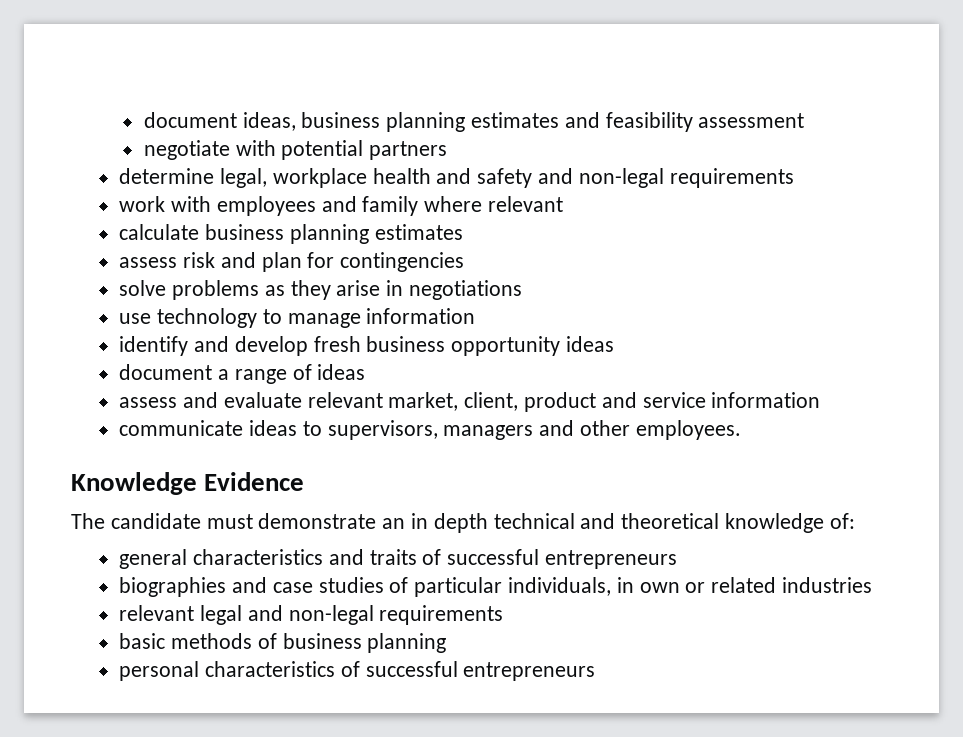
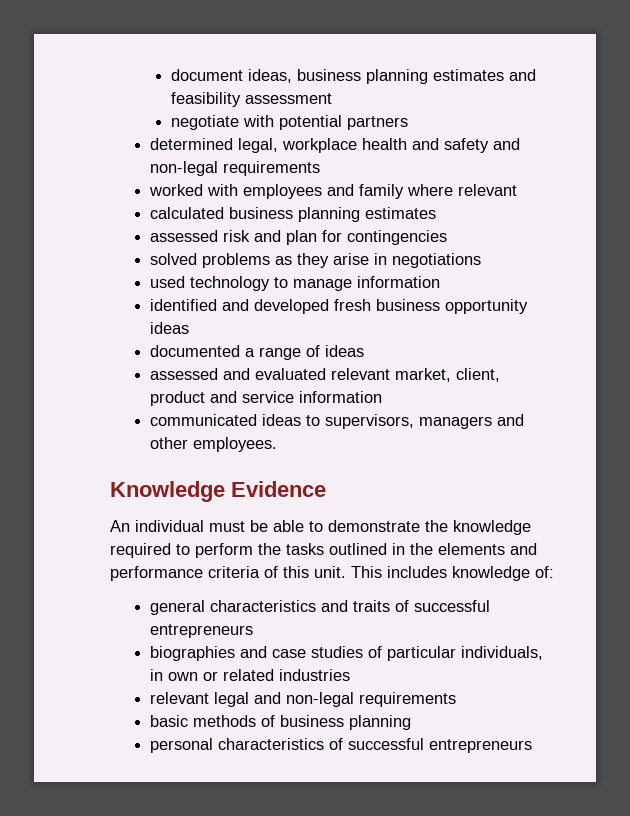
- determine legal, workplace health and safety and non-legal requirements
+ determined legal, workplace health and safety and non-legal requirements
- work with employees and family where relevant
+ worked with employees and family where relevant
- calculate business planning estimates
+ calculated business planning estimates
- assess risk and plan for contingencies
+ assessed risk and plan for contingencies
- solve problems as they arise in negotiations
+ solved problems as they arise in negotiations
- use technology to manage information
+ used technology to manage information
- identify and develop fresh business opportunity ideas
+ identified and developed fresh business opportunity ideas
- document a range of ideas
+ documented a range of ideas
- assess and evaluate relevant market, client, product and service information
+ assessed and evaluated relevant market, client, product and service information
- communicate ideas to supervisors, managers and other employees.
+ communicated ideas to supervisors, managers and other employees.
- The candidate must demonstrate an in depth technical and theoretical knowledge of:
+ An individual must be able to demonstrate the knowledge required to perform the tasks outlined in the elements and performance criteria of this unit. This includes knowledge of:

